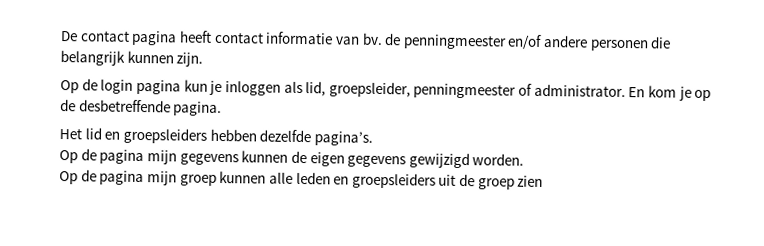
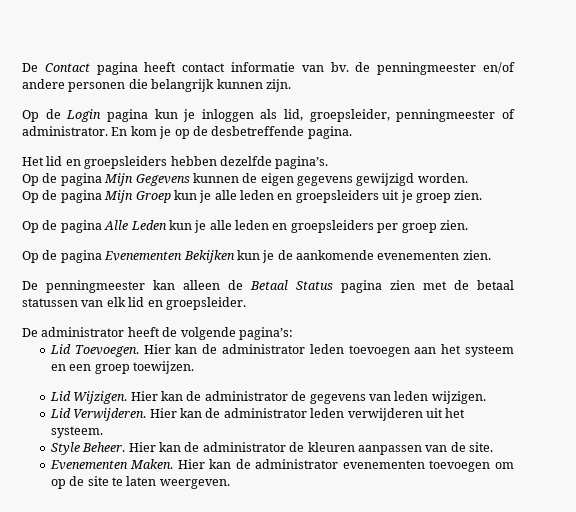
- De contact pagina heeft contact informatie van bv. de penningmeester en/of andere personen die belangrijk kunnen zijn.
+ De Contact pagina heeft contact informatie van bv. de penningmeester en/of andere personen die belangrijk kunnen zijn.
- Op de login pagina kun je inloggen als lid, groepsleider, penningmeester of administrator.
+ Op de Login pagina kun je inloggen als lid, groepsleider, penningmeester of administrator.
- Op de pagina mijn gegevens kunnen de eigen gegevens gewijzigd worden.
+ Op de pagina Mijn Gegevens kunnen de eigen gegevens gewijzigd worden.
- Op de pagina mijn groep kunnen alle leden en groepsleiders uit de groep zien
+ Op de pagina Mijn Groep kun je alle leden en groepsleiders uit je groep zien.
+ Op de pagina Alle Leden kun je alle leden en groepsleiders per groep zien.
+ Op de pagina Evenementen Bekijken kun je de aankomende evenementen zien.
+ De penningmeester kan alleen de Betaal Status pagina zien met de betaal statussen van elk lid en groepsleider.
+ De administrator heeft de volgende pagina’s:
+ Lid Toevoegen. Hier kan de administrator leden toevoegen aan het systeem en een groep toewijzen.
+ Lid Wijzigen. Hier kan de administrator de gegevens van leden wijzigen.
+ Lid Verwijderen. Hier kan de administrator leden verwijderen uit het systeem.
+ Style Beheer. Hier kan de administrator de kleuren aanpassen van de site.
+ Evenementen Maken. Hier kan de administrator evenementen toevoegen om op de site te laten weergeven.

